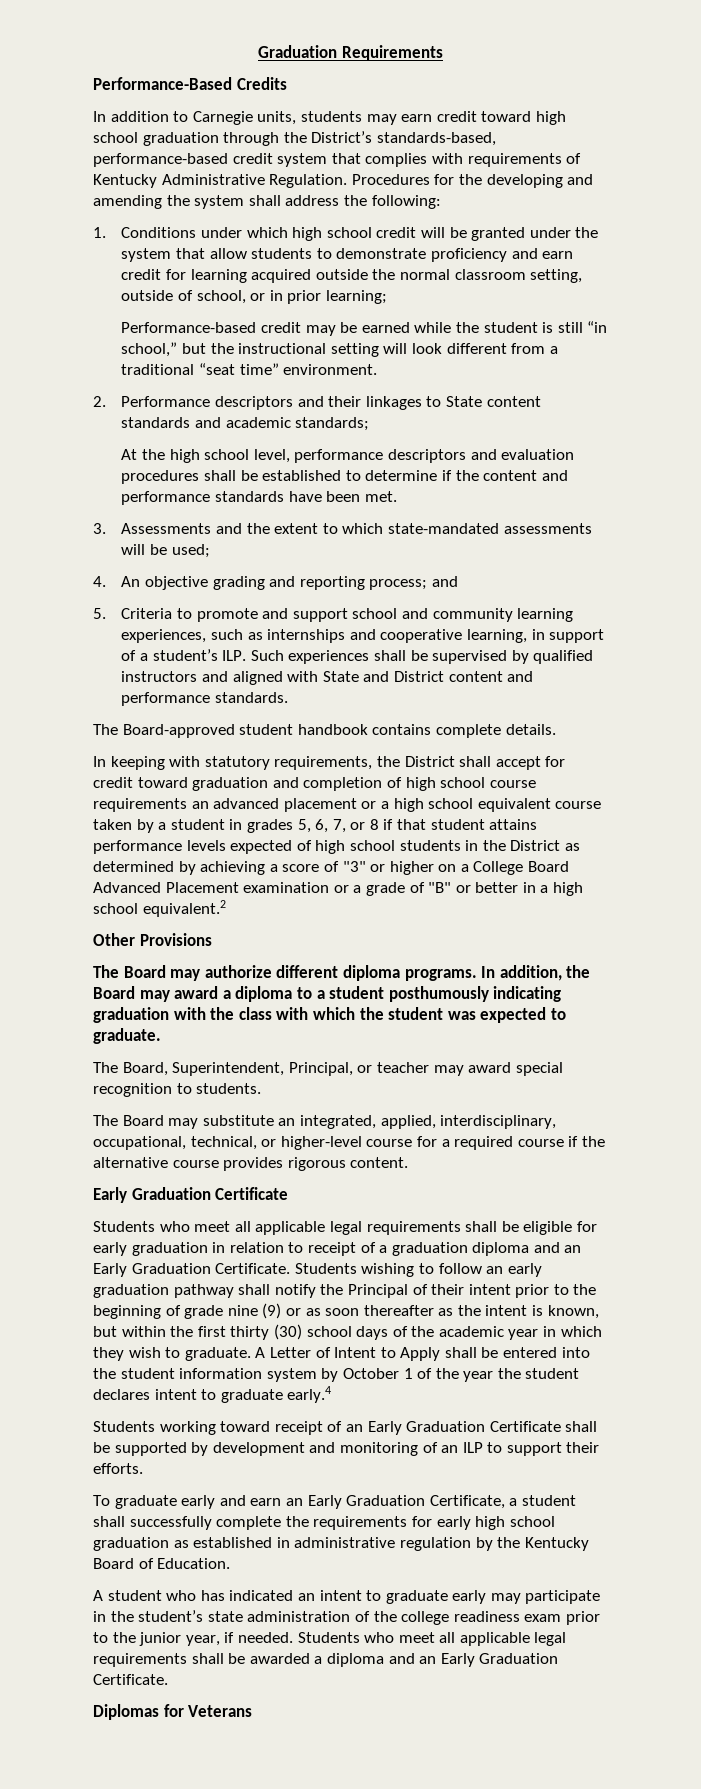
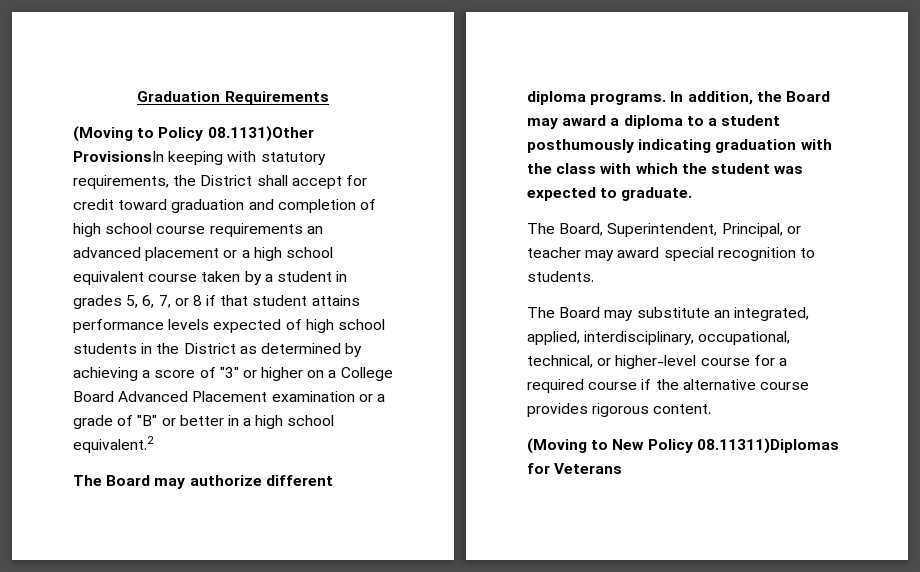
- Performance-Based Credits
- In addition to Carnegie units, students may earn credit toward high school graduation through the District’s standards-based, performance-based credit system that complies with requirements of Kentucky Administrative Regulation. Procedures for the developing and amending the system shall address the following:
- 1. Conditions under which high school credit will be granted under the system that allow students to demonstrate proficiency and earn credit for learning acquired outside the normal classroom setting, outside of school, or in prior learning;
- Performance-based credit may be earned while the student is still “in school,” but the instructional setting will look different from a traditional “seat time” environment.
- 2. Performance descriptors and their linkages to State content standards and academic standards;
- At the high school level, performance descriptors and evaluation procedures shall be established to determine if the content and performance standards have been met.
- 3. Assessments and the extent to which state-mandated assessments will be used;
- 4. An objective grading and reporting process; and
- 5. Criteria to promote and support school and community learning experiences, such as internships and cooperative learning, in support of a student’s ILP. Such experiences shall be supervised by qualified instructors and aligned with State and District content and performance standards.
- The Board-approved student handbook contains complete details.
- In keeping with statutory requirements, the District shall accept for credit toward graduation and completion of high school course requirements an advanced placement or a high school equivalent course taken by a student in grades 5, 6, 7, or 8 if that student attains performance levels expected of high school students in the District as determined by achieving a score of "3" or higher on a College Board Advanced Placement examination or a grade of "B" or better in a high school equivalent.2
+ (Moving to Policy 08.1131)Other ProvisionsIn keeping with statutory requirements, the District shall accept for credit toward graduation and completion of high school course requirements an advanced placement or a high school equivalent course taken by a student in grades 5, 6, 7, or 8 if that student attains performance levels expected of high school students in the District as determined by achieving a score of "3" or higher on a College Board Advanced Placement examination or a grade of "B" or better in a high school equivalent.2
- Other Provisions
  The Board may substitute an integrated, applied, interdisciplinary, occupational, technical, or higher-level course for a required course if the alternative course provides rigorous content.
- Early Graduation Certificate
- Students who meet all applicable legal requirements shall be eligible for early graduation in relation to receipt of a graduation diploma and an Early Graduation Certificate. Students wishing to follow an early graduation pathway shall notify the Principal of their intent prior to the beginning of grade nine (9) or as soon thereafter as the intent is known, but within the first thirty (30) school days of the academic year in which they wish to graduate. A Letter of Intent to Apply shall be entered into the student information system by October 1 of the year the student declares intent to graduate early.4
- Students working toward receipt of an Early Graduation Certificate shall be supported by development and monitoring of an ILP to support their efforts.
- To graduate early and earn an Early Graduation Certificate, a student shall successfully complete the requirements for early high school graduation as established in administrative regulation by the Kentucky Board of Education.
- A student who has indicated an intent to graduate early may participate in the student’s state administration of the college readiness exam prior to the junior year, if needed. Students who meet all applicable legal requirements shall be awarded a diploma and an Early Graduation Certificate.
- Diplomas for Veterans
+ (Moving to New Policy 08.11311)Diplomas for Veterans

